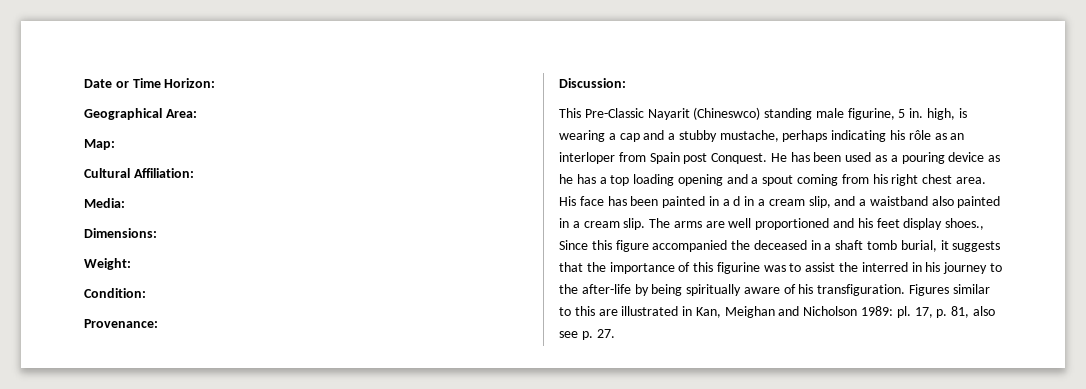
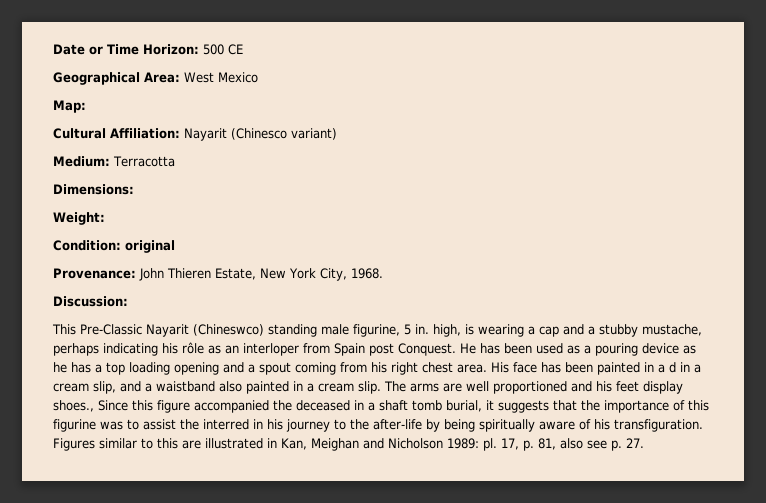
- Date or Time Horizon:
+ Date or Time Horizon: 500 CE
- Geographical Area:
+ Geographical Area: West Mexico
- Cultural Affiliation:
- Media:
+ Cultural Affiliation: Nayarit (Chinesco variant)
+ Medium: Terracotta
- Condition:
+ Condition: original
- Provenance:
+ Provenance: John Thieren Estate, New York City, 1968.

